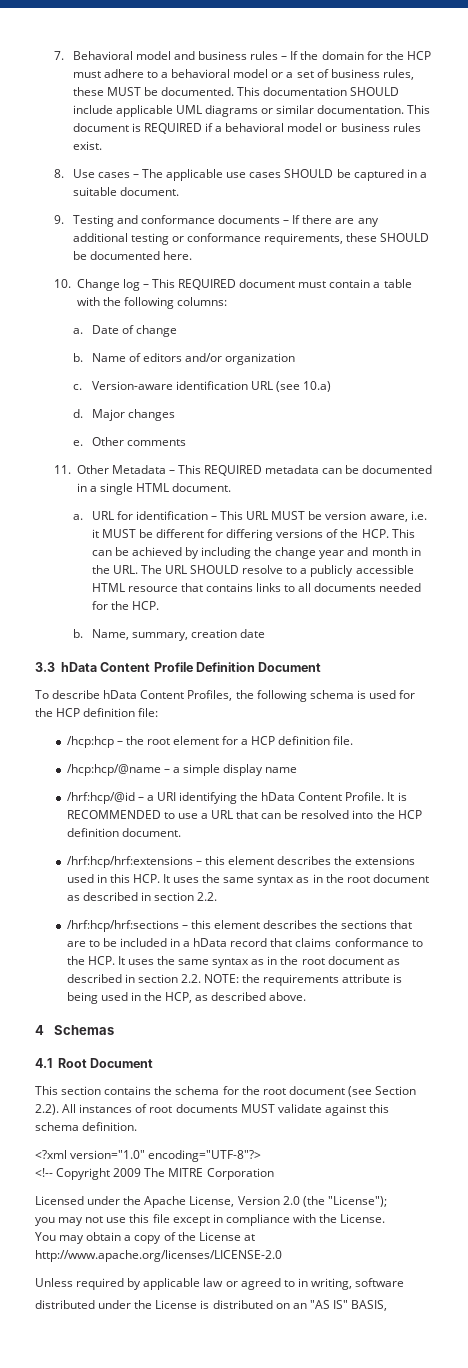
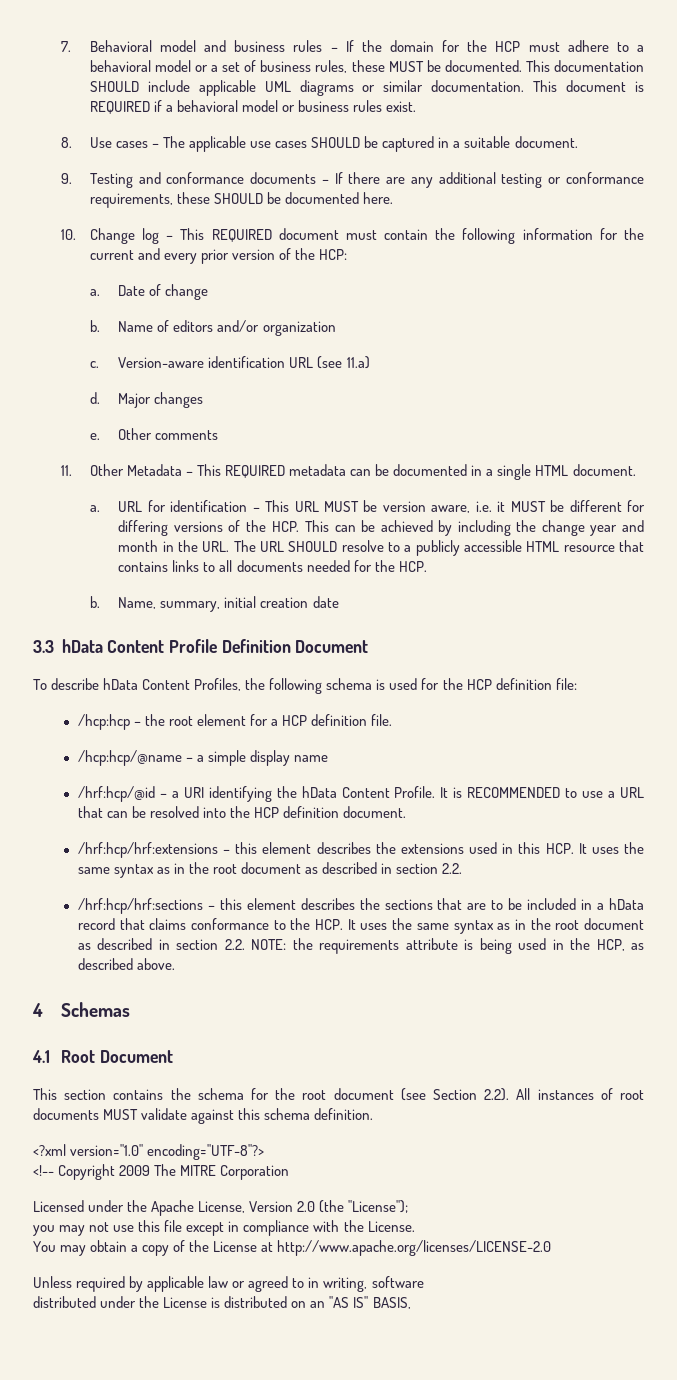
- 10. Change log – This REQUIRED document must contain a table with the following columns:
+ 10. Change log – This REQUIRED document must contain the following information for the current and every prior version of the HCP:
- Version-aware identification URL (see 10.a)
+ Version-aware identification URL (see 11.a)
- Name, summary, creation date
+ Name, summary, initial creation date

